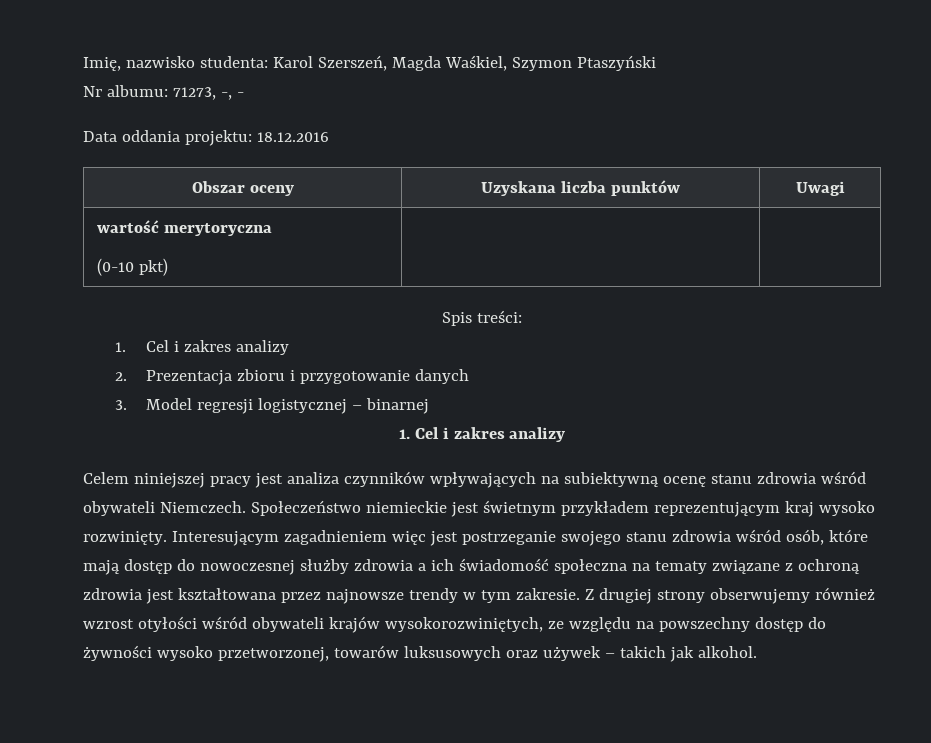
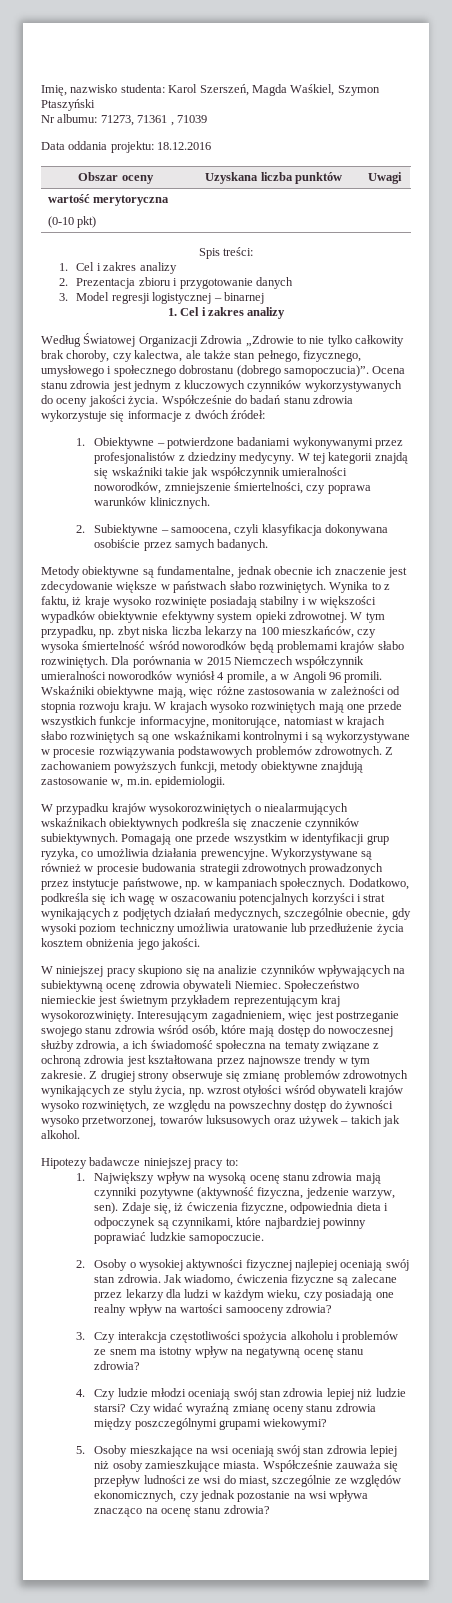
- Nr albumu: 71273, -, -
+ Nr albumu: 71273, 71361 , 71039
- Celem niniejszej pracy jest analiza czynników wpływających na subiektywną ocenę stanu zdrowia wśród obywateli Niemczech.
+ Według Światowej Organizacji Zdrowia „Zdrowie to nie tylko całkowity brak choroby, czy kalectwa, ale także stan pełnego, fizycznego, umysłowego i społecznego dobrostanu (dobrego samopoczucia)”. Ocena stanu zdrowia jest jednym z kluczowych czynników wykorzystywanych do oceny jakości życia. Współcześnie do badań stanu zdrowia wykorzystuje się informacje z dwóch źródeł:
+ 1. Obiektywne – potwierdzone badaniami wykonywanymi przez profesjonalistów z dziedziny medycyny. W tej kategorii znajdą się wskaźniki takie jak współczynnik umieralności noworodków, zmniejszenie śmiertelności, czy poprawa warunków klinicznych.
+ 2. Subiektywne – samoocena, czyli klasyfikacja dokonywana osobiście przez samych badanych.
+ Metody obiektywne są fundamentalne, jednak obecnie ich znaczenie jest zdecydowanie większe w państwach słabo rozwiniętych. Wynika to z faktu, iż kraje wysoko rozwinięte posiadają stabilny i w większości wypadków obiektywnie efektywny system opieki zdrowotnej. W tym przypadku, np. zbyt niska liczba lekarzy na 100 mieszkańców, czy wysoka śmiertelność wśród noworodków będą problemami krajów słabo rozwiniętych. Dla porównania w 2015 Niemczech współczynnik umieralności noworodków wyniósł 4 promile, a w Angoli 96 promili. Wskaźniki obiektywne mają, więc różne zastosowania w zależności od stopnia rozwoju kraju. W krajach wysoko rozwiniętych mają one przede wszystkich funkcje informacyjne, monitorujące, natomiast w krajach słabo rozwiniętych są one wskaźnikami kontrolnymi i są wykorzystywane w procesie rozwiązywania podstawowych problemów zdrowotnych. Z zachowaniem powyższych funkcji, metody obiektywne znajdują zastosowanie w, m.in. epidemiologii.
+ W przypadku krajów wysokorozwiniętych o niealarmujących wskaźnikach obiektywnych podkreśla się znaczenie czynników subiektywnych. Pomagają one przede wszystkim w identyfikacji grup ryzyka, co umożliwia działania prewencyjne. Wykorzystywane są również w procesie budowania strategii zdrowotnych prowadzonych przez instytucje państwowe, np. w kampaniach społecznych. Dodatkowo, podkreśla się ich wagę w oszacowaniu potencjalnych korzyści i strat wynikających z podjętych działań medycznych, szczególnie obecnie, gdy wysoki poziom techniczny umożliwia uratowanie lub przedłużenie życia kosztem obniżenia jego jakości.
+ W niniejszej pracy skupiono się na analizie czynników wpływających na subiektywną ocenę zdrowia obywateli Niemiec.
- Społeczeństwo niemieckie jest świetnym przykładem reprezentującym kraj wysoko rozwinięty. Interesującym zagadnieniem więc jest postrzeganie swojego stanu zdrowia wśród osób, które mają dostęp do nowoczesnej służby zdrowia a ich świadomość społeczna na tematy związane z ochroną zdrowia jest kształtowana przez najnowsze trendy w tym zakresie.
+ Społeczeństwo niemieckie jest świetnym przykładem reprezentującym kraj wysokorozwinięty. Interesującym zagadnieniem, więc jest postrzeganie swojego stanu zdrowia wśród osób, które mają dostęp do nowoczesnej służby zdrowia, a ich świadomość społeczna na tematy związane z ochroną zdrowia jest kształtowana przez najnowsze trendy w tym zakresie.
- Z drugiej strony obserwujemy również wzrost otyłości wśród obywateli krajów wysokorozwiniętych, ze względu na powszechny dostęp do żywności wysoko przetworzonej, towarów luksusowych oraz używek – takich jak alkohol.
+ Z drugiej strony obserwuje się zmianę problemów zdrowotnych wynikających ze stylu życia, np. wzrost otyłości wśród obywateli krajów wysoko rozwiniętych, ze względu na powszechny dostęp do żywności wysoko przetworzonej, towarów luksusowych oraz używek – takich jak alkohol.
+ Hipotezy badawcze niniejszej pracy to:
+ 1. Największy wpływ na wysoką ocenę stanu zdrowia mają czynniki pozytywne (aktywność fizyczna, jedzenie warzyw, sen). Zdaje się, iż ćwiczenia fizyczne, odpowiednia dieta i odpoczynek są czynnikami, które najbardziej powinny poprawiać ludzkie samopoczucie.
+ 2. Osoby o wysokiej aktywności fizycznej najlepiej oceniają swój stan zdrowia. Jak wiadomo, ćwiczenia fizyczne są zalecane przez lekarzy dla ludzi w każdym wieku, czy posiadają one realny wpływ na wartości samooceny zdrowia?
+ 3. Czy interakcja częstotliwości spożycia alkoholu i problemów ze snem ma istotny wpływ na negatywną ocenę stanu zdrowia?
+ 4. Czy ludzie młodzi oceniają swój stan zdrowia lepiej niż ludzie starsi? Czy widać wyraźną zmianę oceny stanu zdrowia między poszczególnymi grupami wiekowymi?
+ 5. Osoby mieszkające na wsi oceniają swój stan zdrowia lepiej niż osoby zamieszkujące miasta. Współcześnie zauważa się przepływ ludności ze wsi do miast, szczególnie ze względów ekonomicznych, czy jednak pozostanie na wsi wpływa znacząco na ocenę stanu zdrowia?

